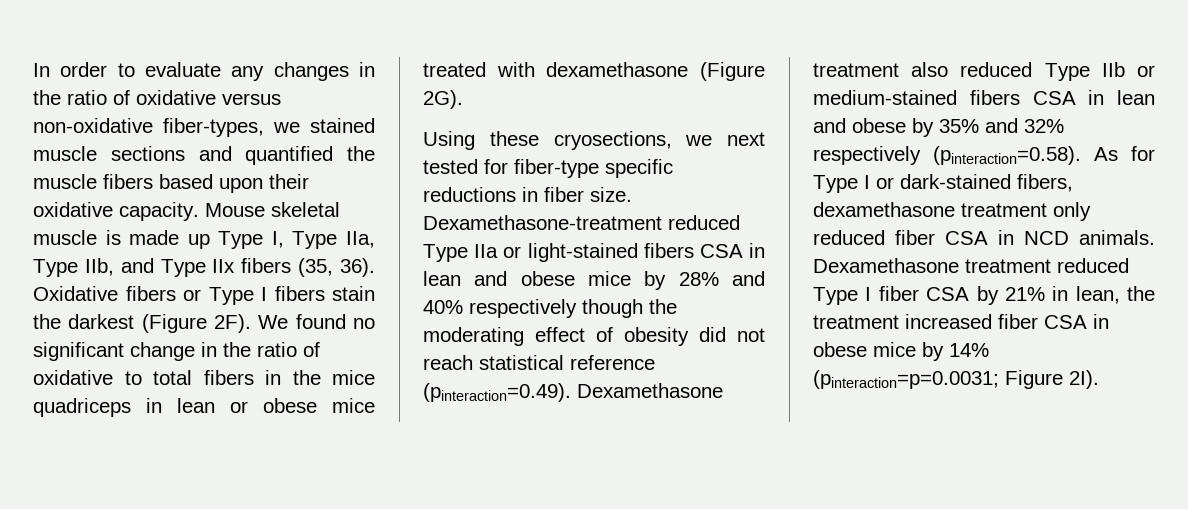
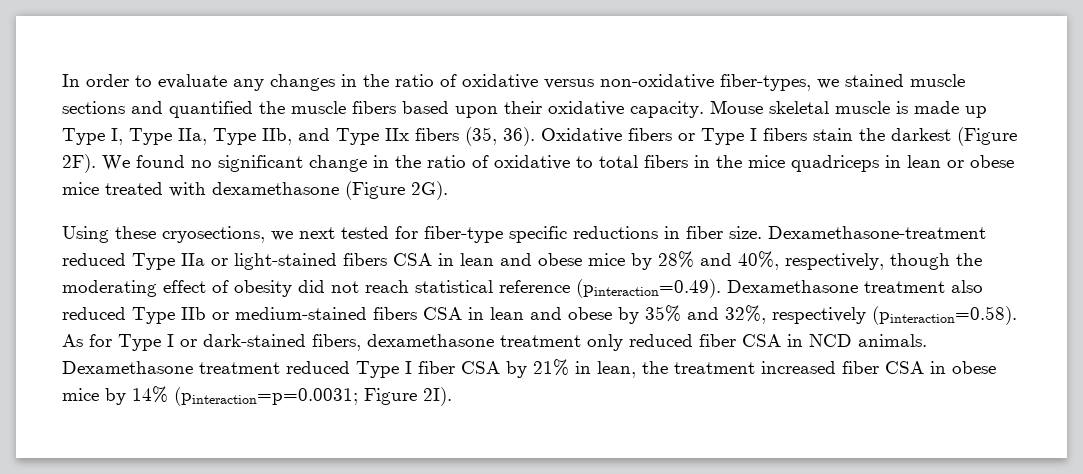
- Dexamethasone-treatment reduced Type IIa or light-stained fibers CSA in lean and obese mice by 28% and 40% respectively though the moderating effect of obesity did not reach statistical reference (pinteraction=0.49). Dexamethasone treatment also reduced Type IIb or medium-stained fibers CSA in lean and obese by 35% and 32% respectively (pinteraction=0.58). As for Type I or dark-stained fibers, dexamethasone treatment only reduced fiber CSA in NCD animals.
+ Dexamethasone-treatment reduced Type IIa or light-stained fibers CSA in lean and obese mice by 28% and 40%, respectively, though the moderating effect of obesity did not reach statistical reference (pinteraction=0.49). Dexamethasone treatment also reduced Type IIb or medium-stained fibers CSA in lean and obese by 35% and 32%, respectively (pinteraction=0.58). As for Type I or dark-stained fibers, dexamethasone treatment only reduced fiber CSA in NCD animals.

